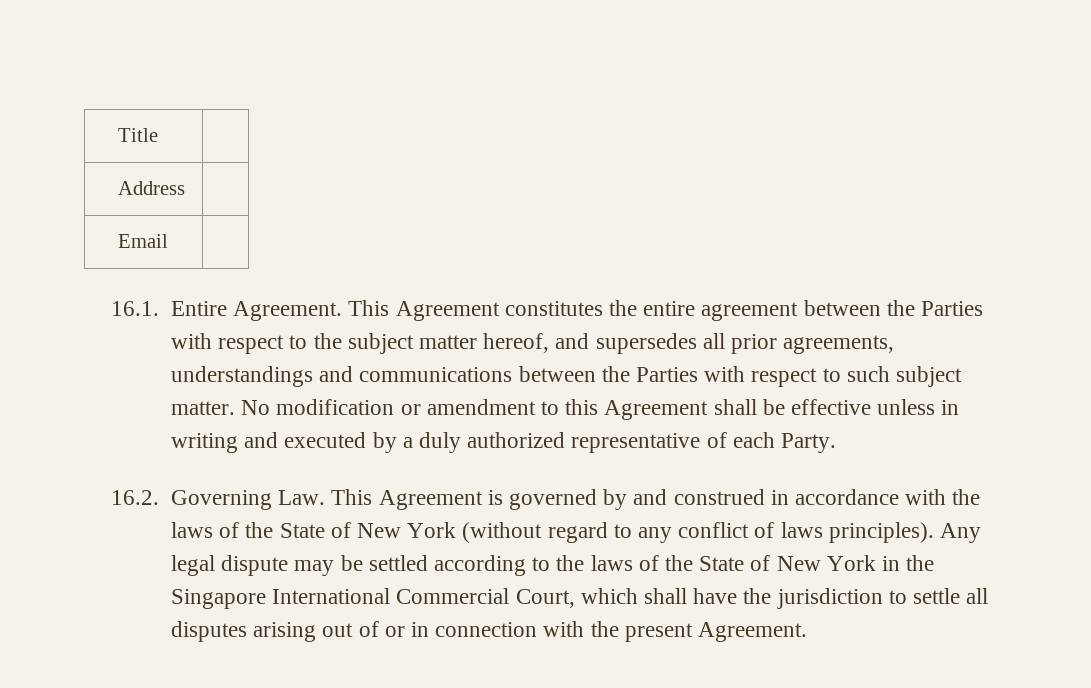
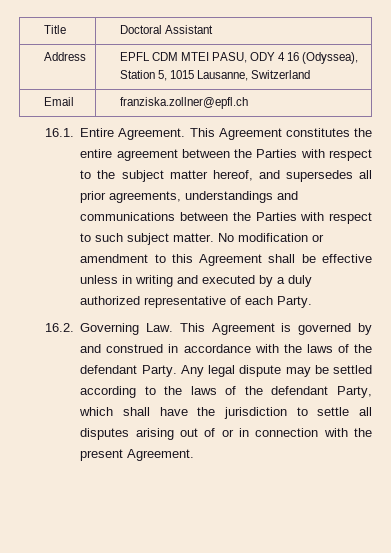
- Title |
+ Title | Doctoral Assistant
- Address |
+ Address | EPFL CDM MTEI PASU, ODY 4 16 (Odyssea), Station 5, 1015 Lausanne, Switzerland
- Email |
+ Email | franziska.zollner@epfl.ch
- 16.2. Governing Law. This Agreement is governed by and construed in accordance with the laws of the State of New York (without regard to any conflict of laws principles).
+ 16.2. Governing Law. This Agreement is governed by and construed in accordance with the laws of the defendant Party.
- Any legal dispute may be settled according to the laws of the State of New York in the Singapore International Commercial Court, which shall have the jurisdiction to settle all disputes arising out of or in connection with the present Agreement.
+ Any legal dispute may be settled according to the laws of the defendant Party, which shall have the jurisdiction to settle all disputes arising out of or in connection with the present Agreement.

